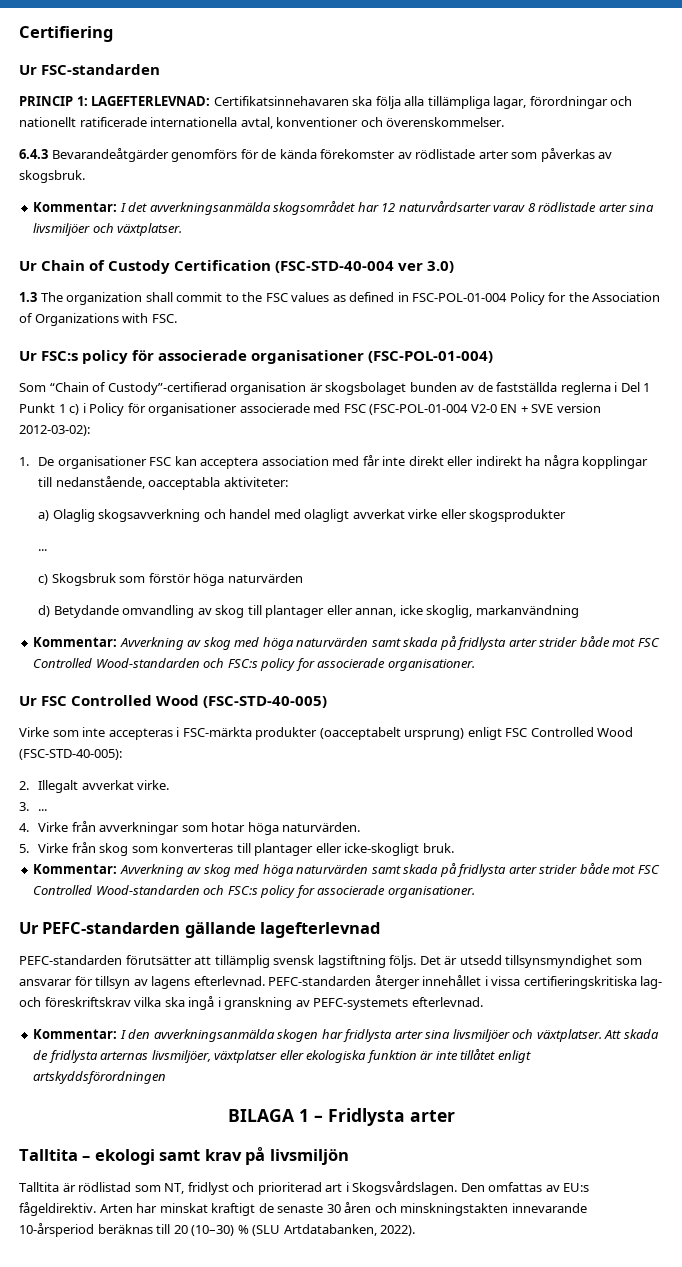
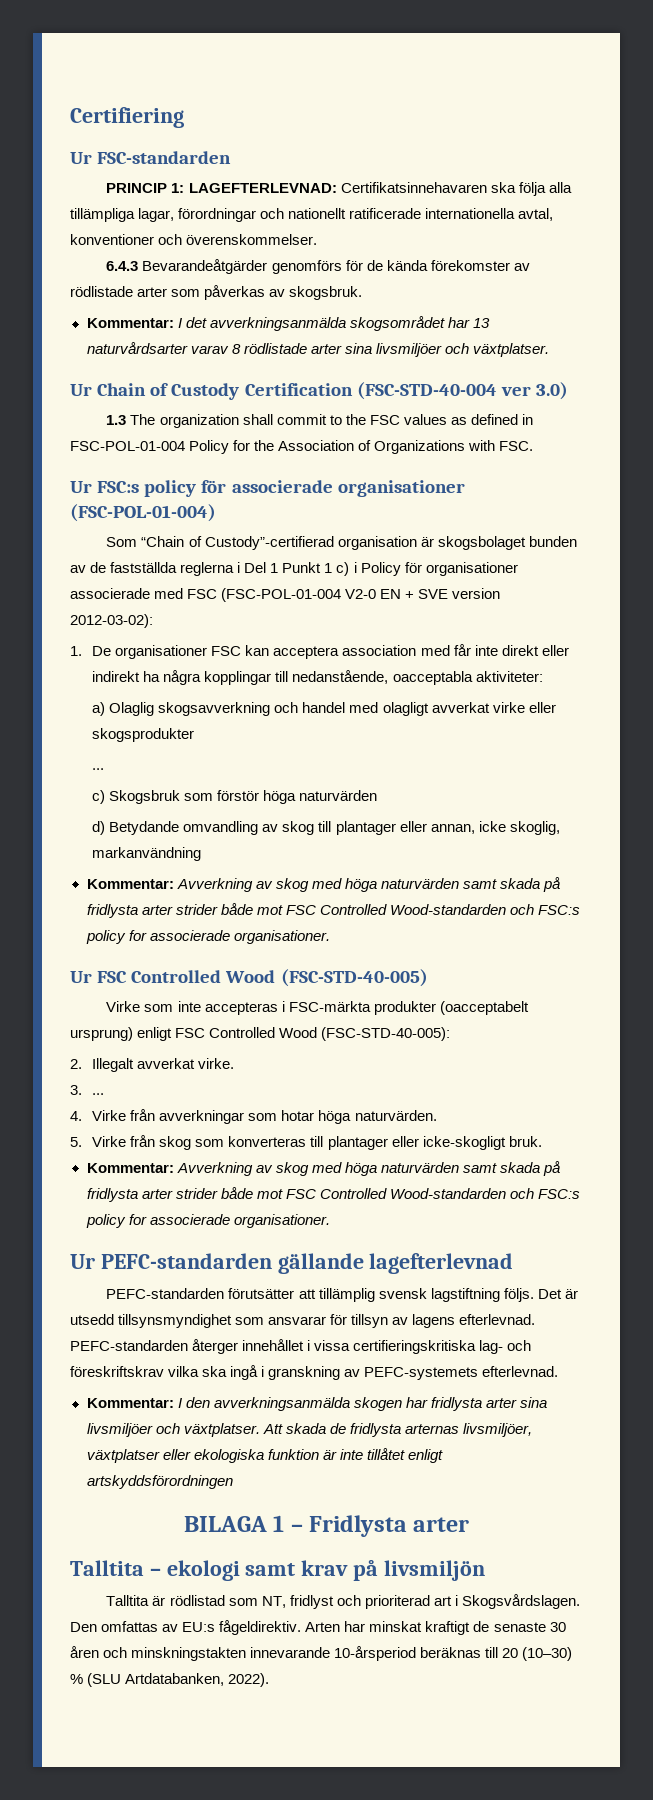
- Kommentar: I det avverkningsanmälda skogsområdet har 12 naturvårdsarter varav 8 rödlistade arter sina livsmiljöer och växtplatser.
+ Kommentar: I det avverkningsanmälda skogsområdet har 13 naturvårdsarter varav 8 rödlistade arter sina livsmiljöer och växtplatser.

